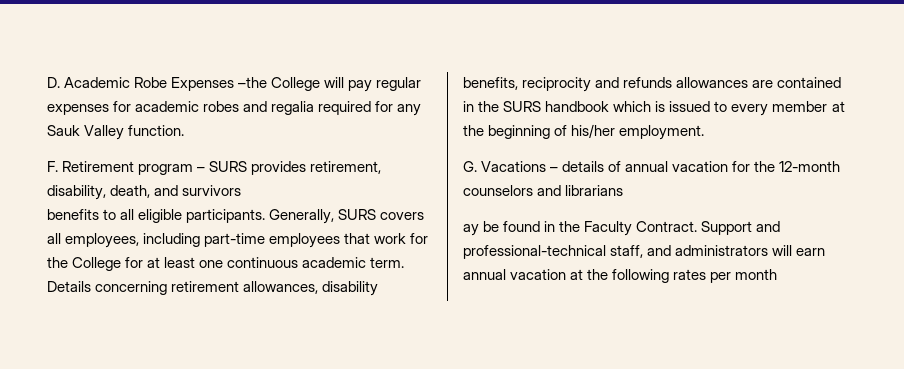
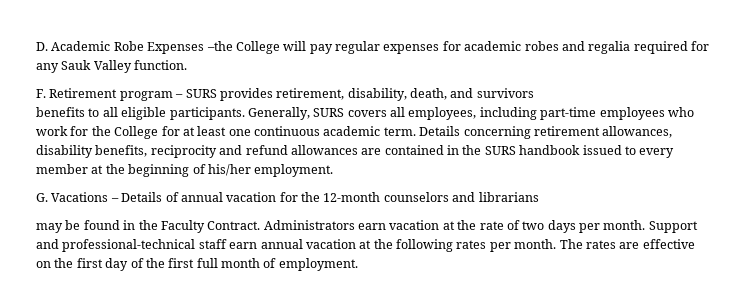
- Generally, SURS covers all employees, including part-time employees that work for the College for at least one continuous academic term.
+ Generally, SURS covers all employees, including part-time employees who work for the College for at least one continuous academic term.
- Details concerning retirement allowances, disability benefits, reciprocity and refunds allowances are contained in the SURS handbook which is issued to every member at the beginning of his/her employment.
+ Details concerning retirement allowances, disability benefits, reciprocity and refund allowances are contained in the SURS handbook issued to every member at the beginning of his/her employment.
- G. Vacations – details of annual vacation for the 12-month counselors and librarians
+ G. Vacations – Details of annual vacation for the 12-month counselors and librarians
- ay be found in the Faculty Contract.
+ may be found in the Faculty Contract.
- Support and professional-technical staff, and administrators will earn annual vacation at the following rates per month
+ Administrators earn vacation at the rate of two days per month. Support and professional-technical staff earn annual vacation at the following rates per month. The rates are effective on the first day of the first full month of employment.

